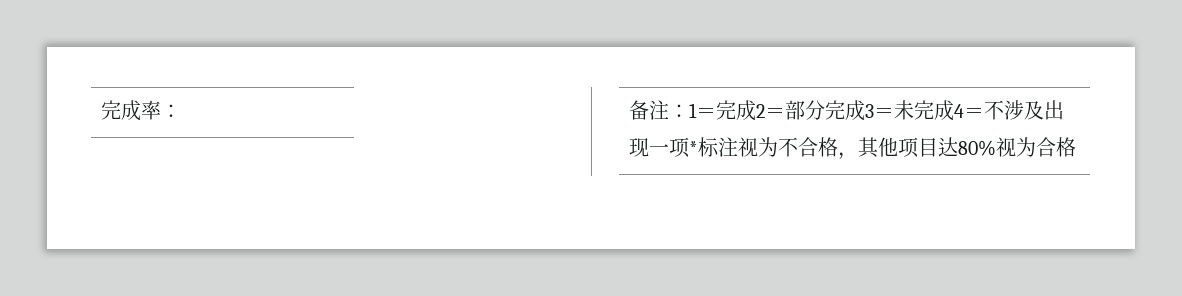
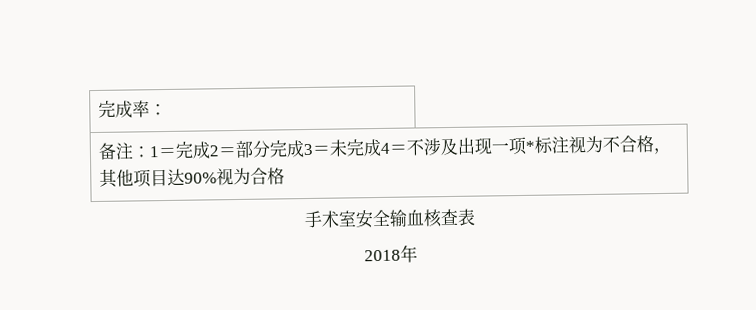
- 备注：1＝完成2＝部分完成3＝未完成4＝不涉及出现一项*标注视为不合格，其他项目达80%视为合格
+ 备注：1＝完成2＝部分完成3＝未完成4＝不涉及出现一项*标注视为不合格，其他项目达90%视为合格
+ 手术室安全输血核查表
+ 2018年

